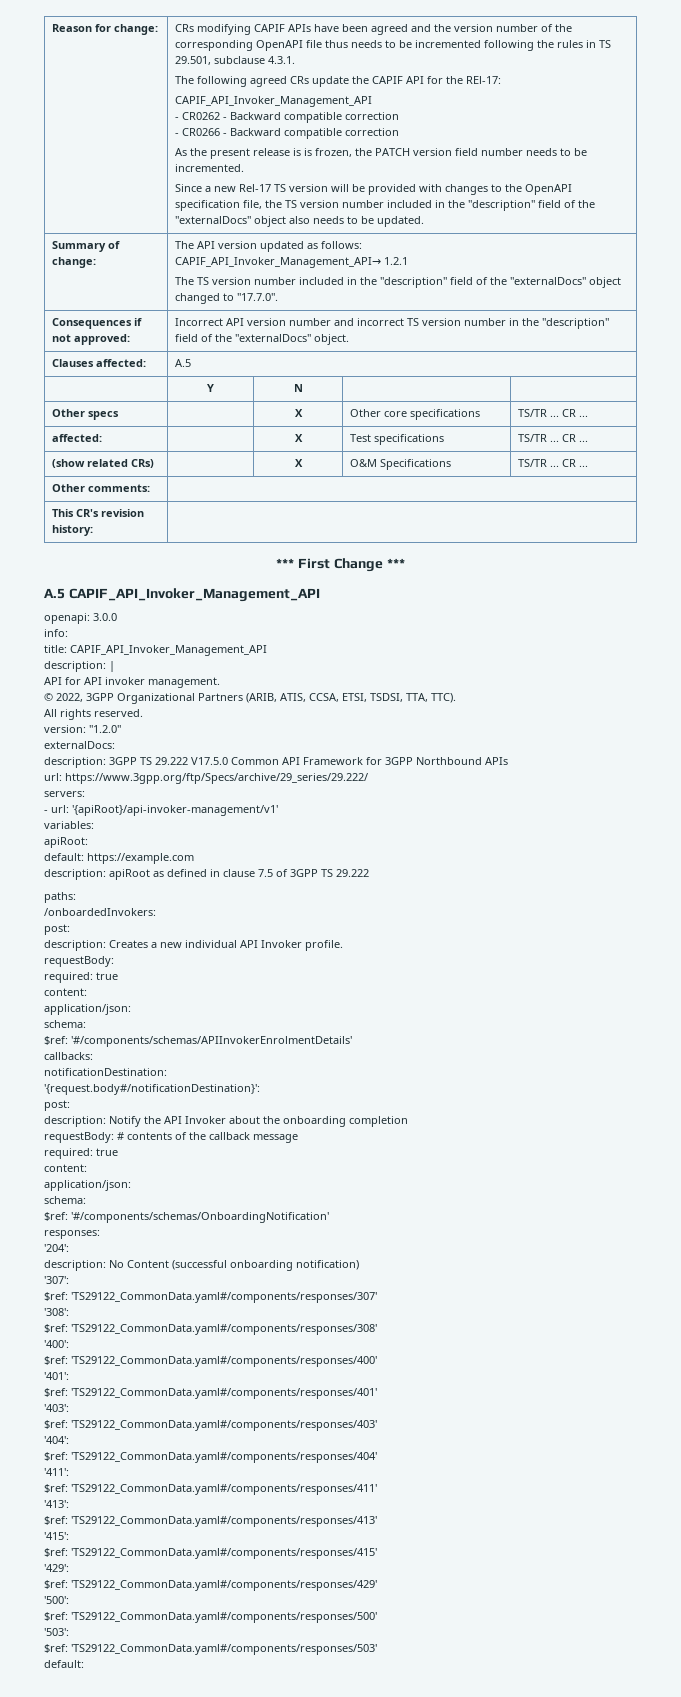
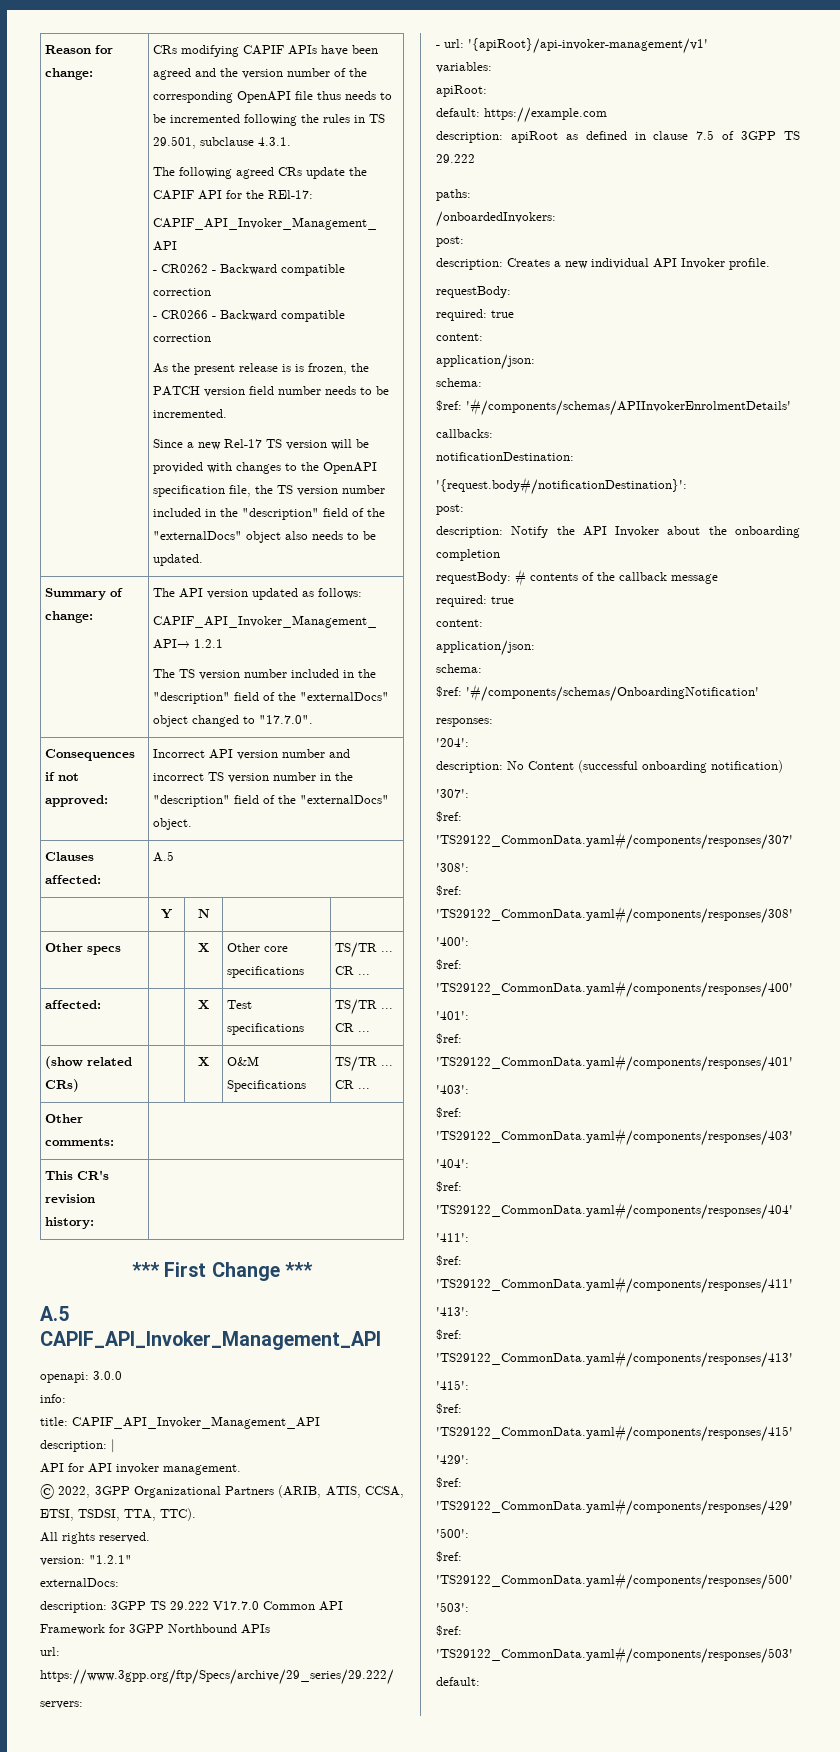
- version: "1.2.0"
+ version: "1.2.1"
- description: 3GPP TS 29.222 V17.5.0 Common API Framework for 3GPP Northbound APIs
+ description: 3GPP TS 29.222 V17.7.0 Common API Framework for 3GPP Northbound APIs

